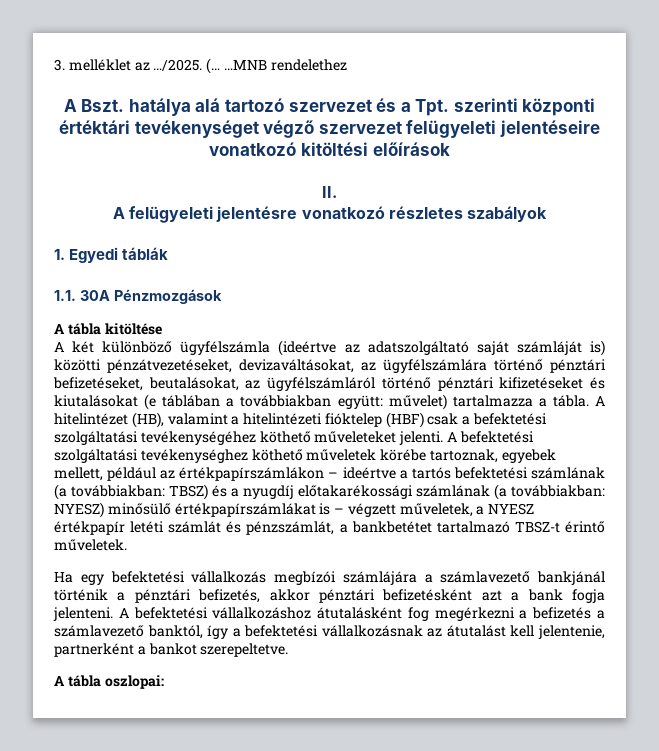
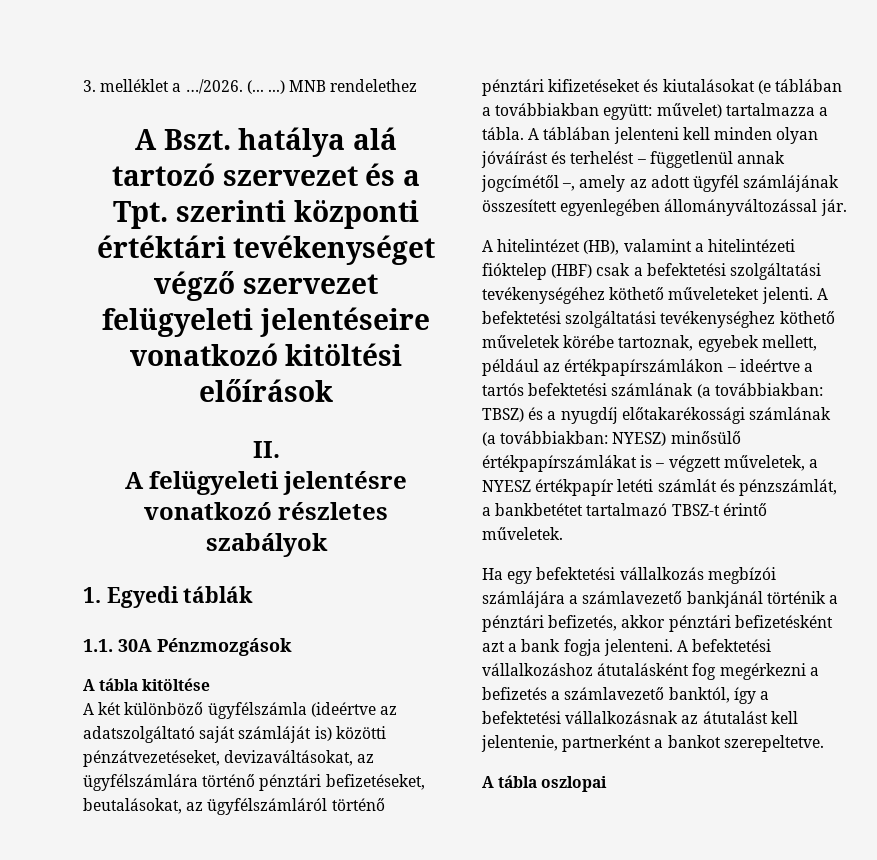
- 3. melléklet az …/2025. (… …MNB rendelethez
+ 3. melléklet a …/2026. (... ...) MNB rendelethez
+ A táblában jelenteni kell minden olyan jóváírást és terhelést – függetlenül annak jogcímétől –, amely az adott ügyfél számlájának összesített egyenlegében állományváltozással jár.
- A tábla oszlopai:
+ A tábla oszlopai

